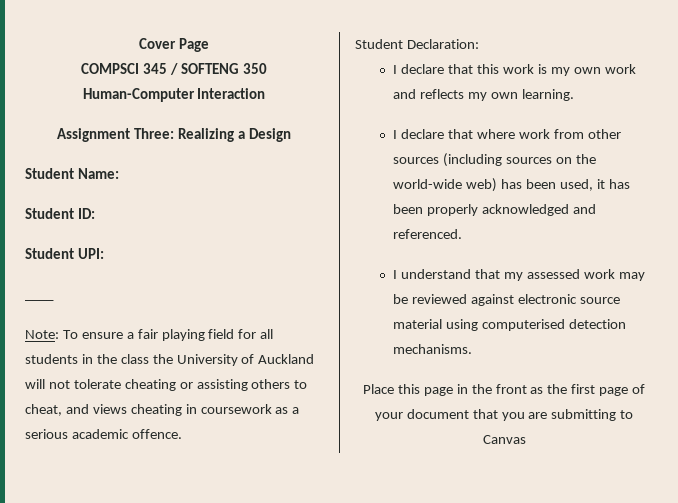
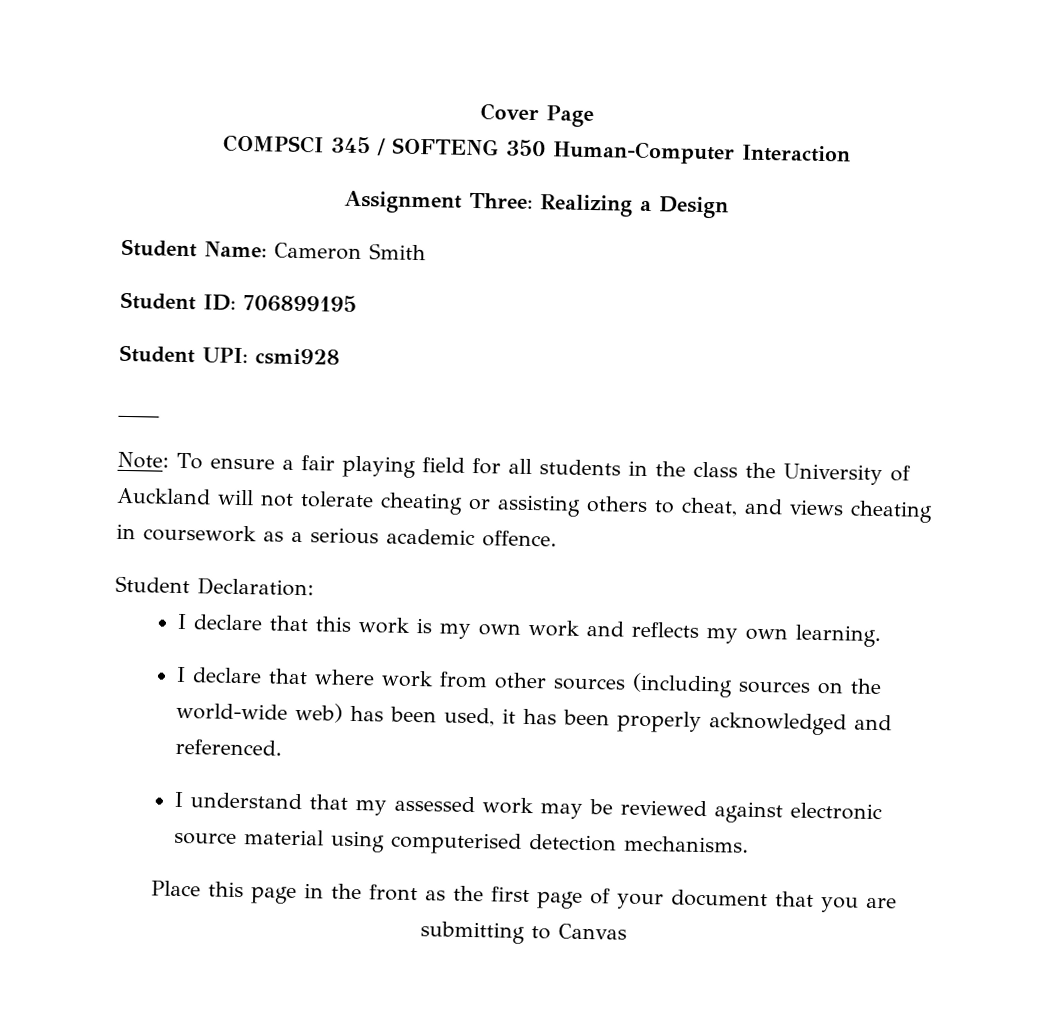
- Student Name:
+ Student Name: Cameron Smith
- Student ID:
+ Student ID: 706899195
- Student UPI:
+ Student UPI: csmi928

